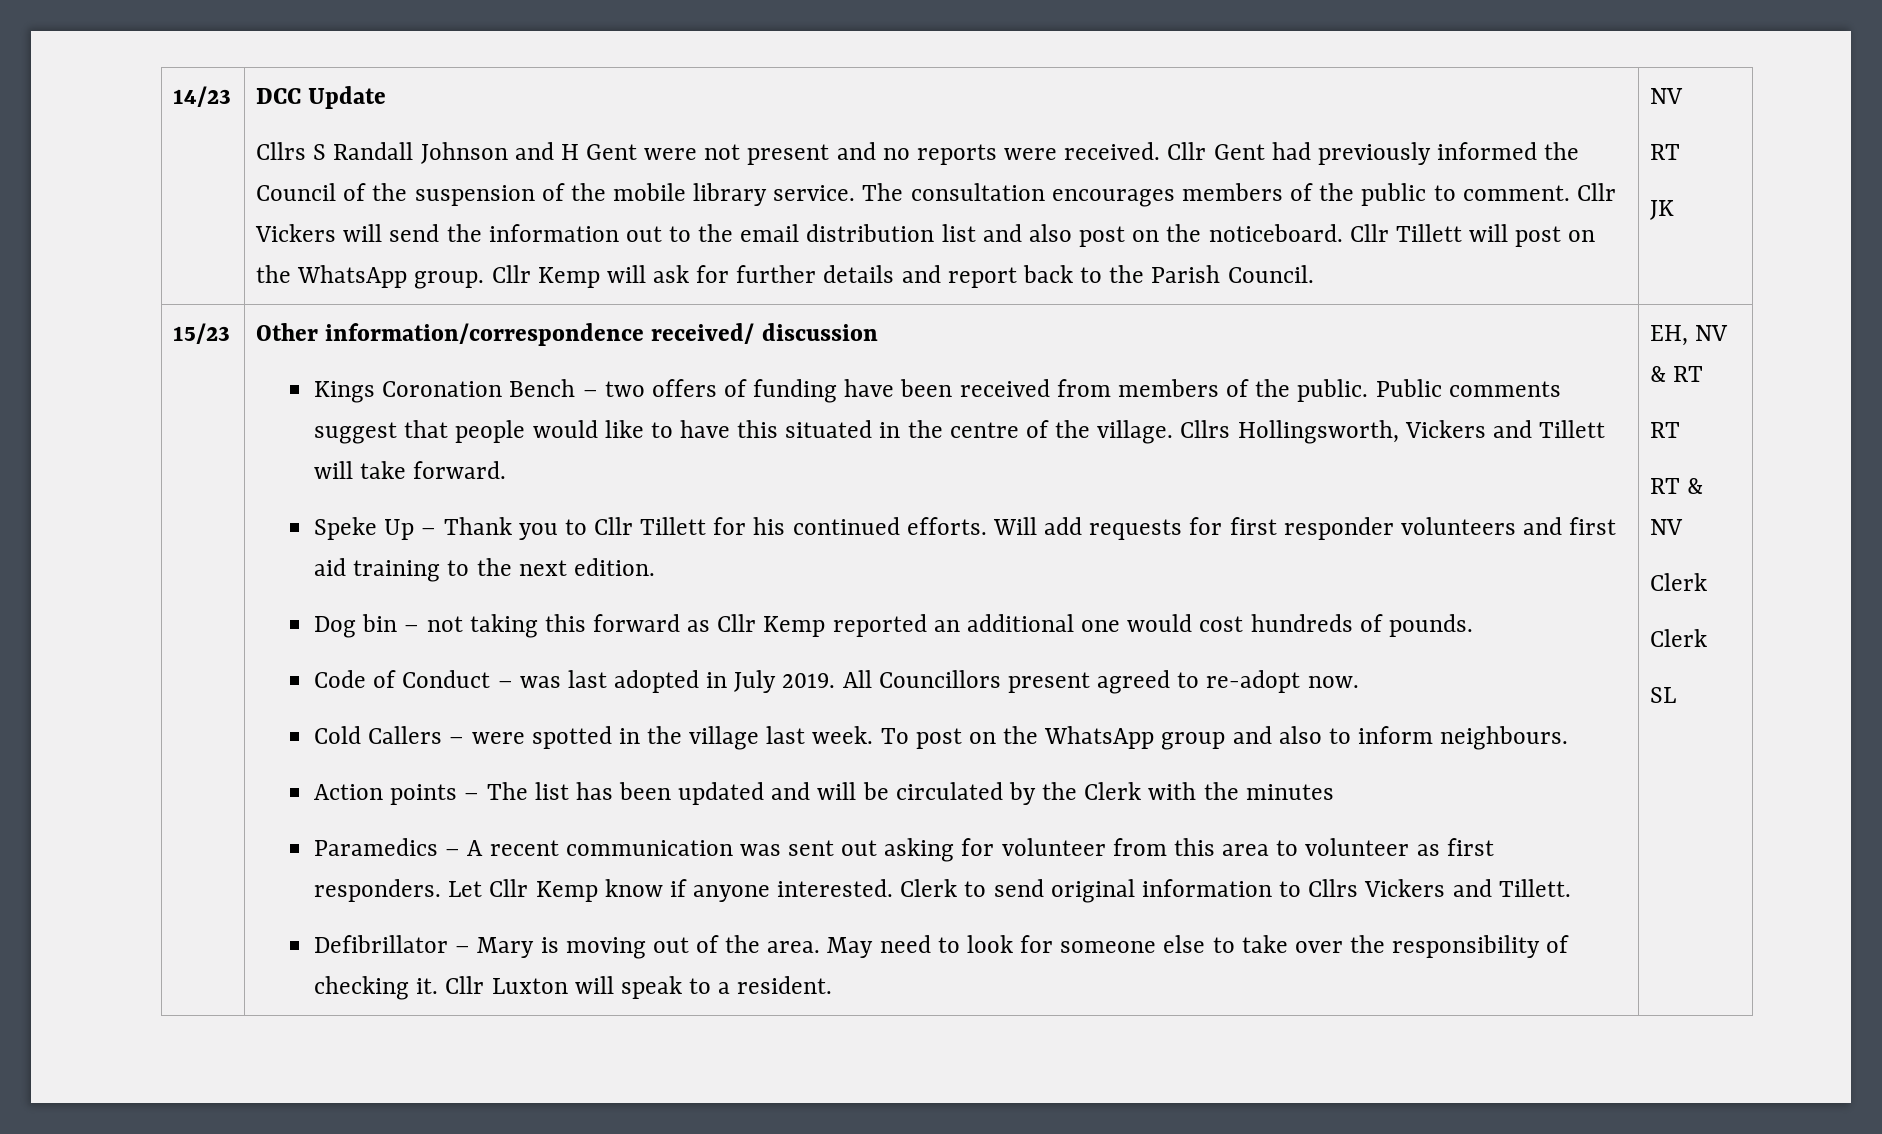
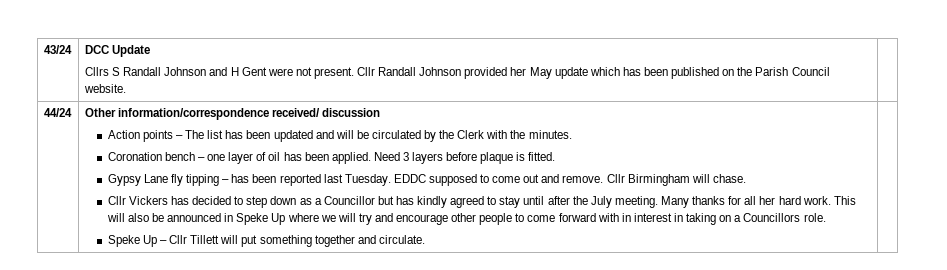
- 14/23
+ 43/24
- Cllrs S Randall Johnson and H Gent were not present and no reports were received. Cllr Gent had previously informed the Council of the suspension of the mobile library service. The consultation encourages members of the public to comment. Cllr Vickers will send the information out to the email distribution list and also post on the noticeboard. Cllr Tillett will post on the WhatsApp group. Cllr Kemp will ask for further details and report back to the Parish Council. | NV
- RT
- JK
- 15/23 | Other information/correspondence received/ discussion
- Kings Coronation Bench – two offers of funding have been received from members of the public. Public comments suggest that people would like to have this situated in the centre of the village. Cllrs Hollingsworth, Vickers and Tillett will take forward.
- Speke Up – Thank you to Cllr Tillett for his continued efforts. Will add requests for first responder volunteers and first aid training to the next edition.
- Dog bin – not taking this forward as Cllr Kemp reported an additional one would cost hundreds of pounds.
- Code of Conduct – was last adopted in July 2019. All Councillors present agreed to re-adopt now.
- Cold Callers – were spotted in the village last week. To post on the WhatsApp group and also to inform neighbours.
+ Cllrs S Randall Johnson and H Gent were not present. Cllr Randall Johnson provided her May update which has been published on the Parish Council website. |
+ 44/24 | Other information/correspondence received/ discussion
- Action points – The list has been updated and will be circulated by the Clerk with the minutes
- Paramedics – A recent communication was sent out asking for volunteer from this area to volunteer as first responders. Let Cllr Kemp know if anyone interested. Clerk to send original information to Cllrs Vickers and Tillett.
- Defibrillator – Mary is moving out of the area. May need to look for someone else to take over the responsibility of checking it. Cllr Luxton will speak to a resident. | EH, NV & RT
- RT
- RT & NV
- Clerk
- Clerk
- SL
+ Action points – The list has been updated and will be circulated by the Clerk with the minutes.
+ Coronation bench – one layer of oil has been applied. Need 3 layers before plaque is fitted.
+ Gypsy Lane fly tipping – has been reported last Tuesday. EDDC supposed to come out and remove. Cllr Birmingham will chase.
+ Cllr Vickers has decided to step down as a Councillor but has kindly agreed to stay until after the July meeting. Many thanks for all her hard work. This will also be announced in Speke Up where we will try and encourage other people to come forward with in interest in taking on a Councillors role.
+ Speke Up – Cllr Tillett will put something together and circulate.

